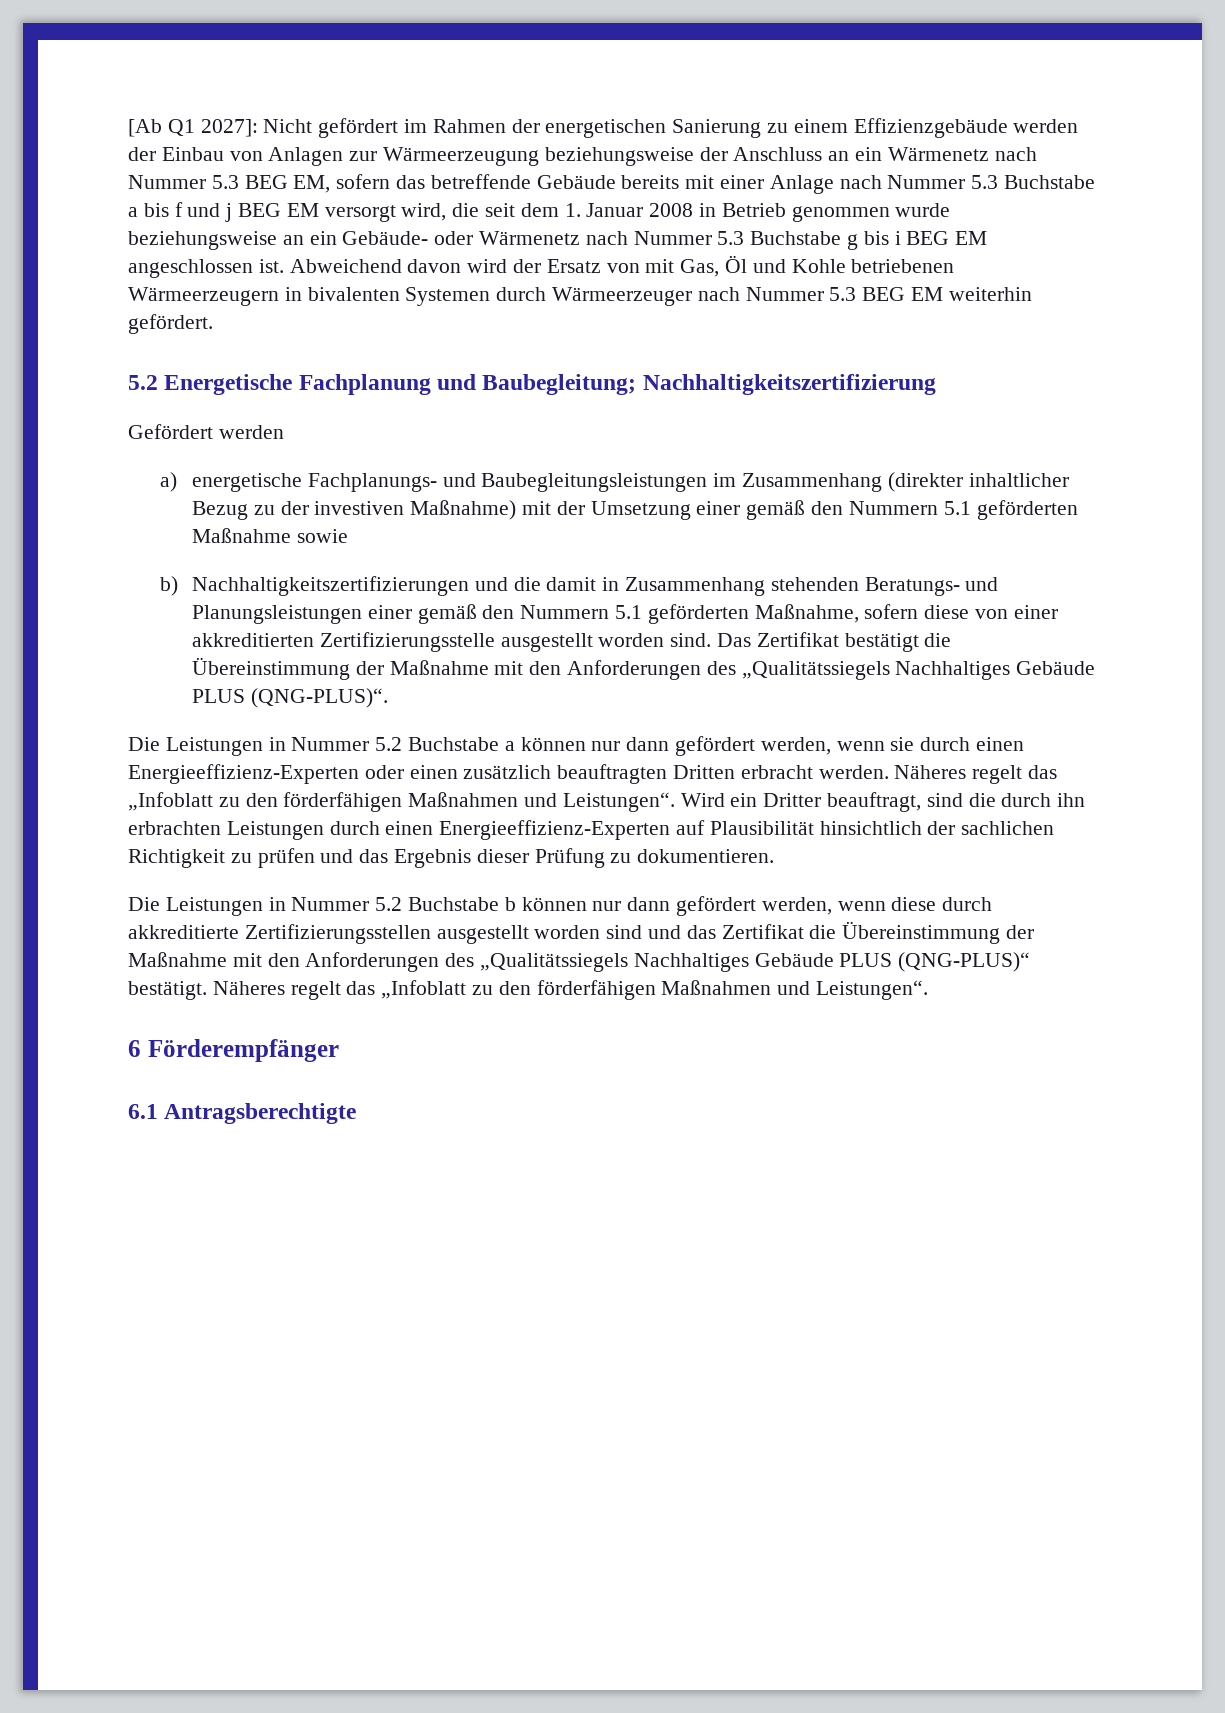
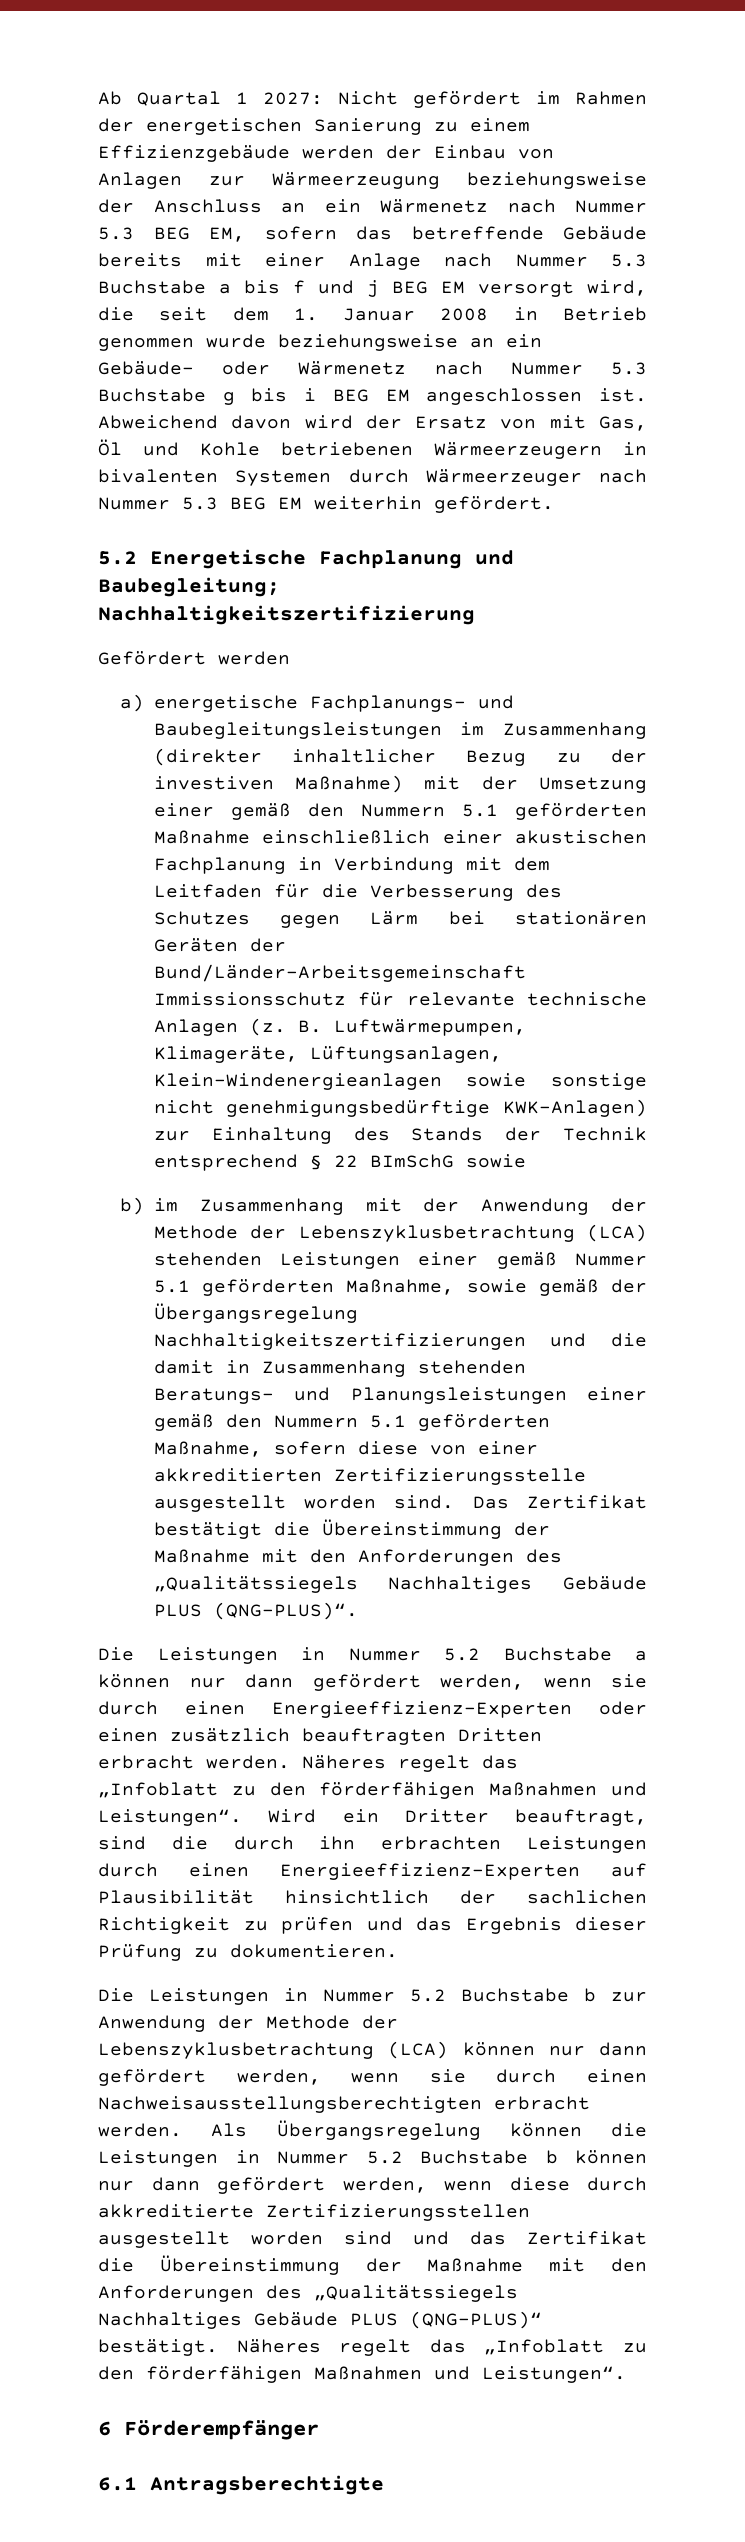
- [Ab Q1 2027]:
+ Ab Quartal 1 2027:
- a) energetische Fachplanungs- und Baubegleitungsleistungen im Zusammenhang (direkter inhaltlicher Bezug zu der investiven Maßnahme) mit der Umsetzung einer gemäß den Nummern 5.1 geförderten Maßnahme sowie
- b) Nachhaltigkeitszertifizierungen und die damit in Zusammenhang stehenden Beratungs- und Planungsleistungen einer gemäß den Nummern 5.1 geförderten Maßnahme, sofern diese von einer akkreditierten Zertifizierungsstelle ausgestellt worden sind.
+ a) energetische Fachplanungs- und Baubegleitungsleistungen im Zusammenhang (direkter inhaltlicher Bezug zu der investiven Maßnahme) mit der Umsetzung einer gemäß den Nummern 5.1 geförderten Maßnahme einschließlich einer akustischen Fachplanung in Verbindung mit dem Leitfaden für die Verbesserung des Schutzes gegen Lärm bei stationären Geräten der Bund/Länder-Arbeitsgemeinschaft Immissionsschutz für relevante technische Anlagen (z. B. Luftwärmepumpen, Klimageräte, Lüftungsanlagen, Klein-Windenergieanlagen sowie sonstige nicht genehmigungsbedürftige KWK-Anlagen) zur Einhaltung des Stands der Technik entsprechend § 22 BImSchG sowie
+ b) im Zusammenhang mit der Anwendung der Methode der Lebenszyklusbetrachtung (LCA) stehenden Leistungen einer gemäß Nummer 5.1 geförderten Maßnahme, sowie gemäß der Übergangsregelung Nachhaltigkeitszertifizierungen und die damit in Zusammenhang stehenden Beratungs- und Planungsleistungen einer gemäß den Nummern 5.1 geförderten Maßnahme, sofern diese von einer akkreditierten Zertifizierungsstelle ausgestellt worden sind.
- Die Leistungen in Nummer 5.2 Buchstabe b können nur dann gefördert werden, wenn diese durch akkreditierte Zertifizierungsstellen ausgestellt worden sind und das Zertifikat die Übereinstimmung der Maßnahme mit den Anforderungen des „Qualitätssiegels Nachhaltiges Gebäude PLUS (QNG-PLUS)“ bestätigt.
+ Die Leistungen in Nummer 5.2 Buchstabe b zur Anwendung der Methode der Lebenszyklusbetrachtung (LCA) können nur dann gefördert werden, wenn sie durch einen Nachweisausstellungsberechtigten erbracht werden. Als Übergangsregelung können die Leistungen in Nummer 5.2 Buchstabe b können nur dann gefördert werden, wenn diese durch akkreditierte Zertifizierungsstellen ausgestellt worden sind und das Zertifikat die Übereinstimmung der Maßnahme mit den Anforderungen des „Qualitätssiegels Nachhaltiges Gebäude PLUS (QNG-PLUS)“ bestätigt.

